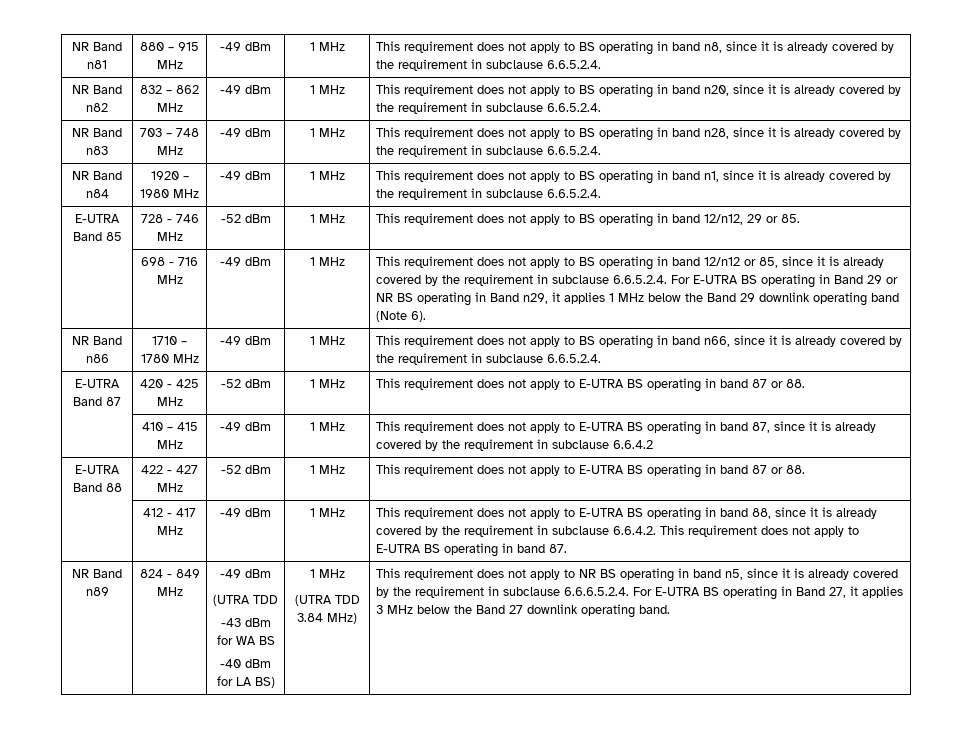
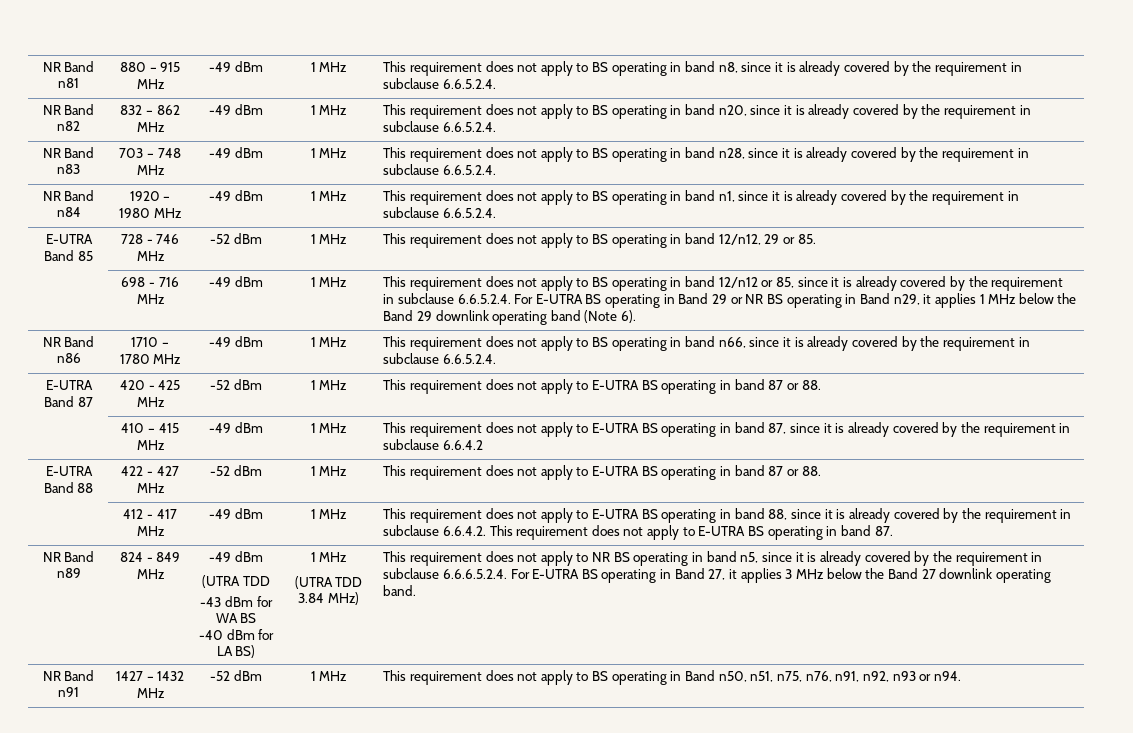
+ NR Band n91 | 1427 – 1432 MHz | -52 dBm | 1 MHz | This requirement does not apply to BS operating in Band n50, n51, n75, n76, n91, n92, n93 or n94.

